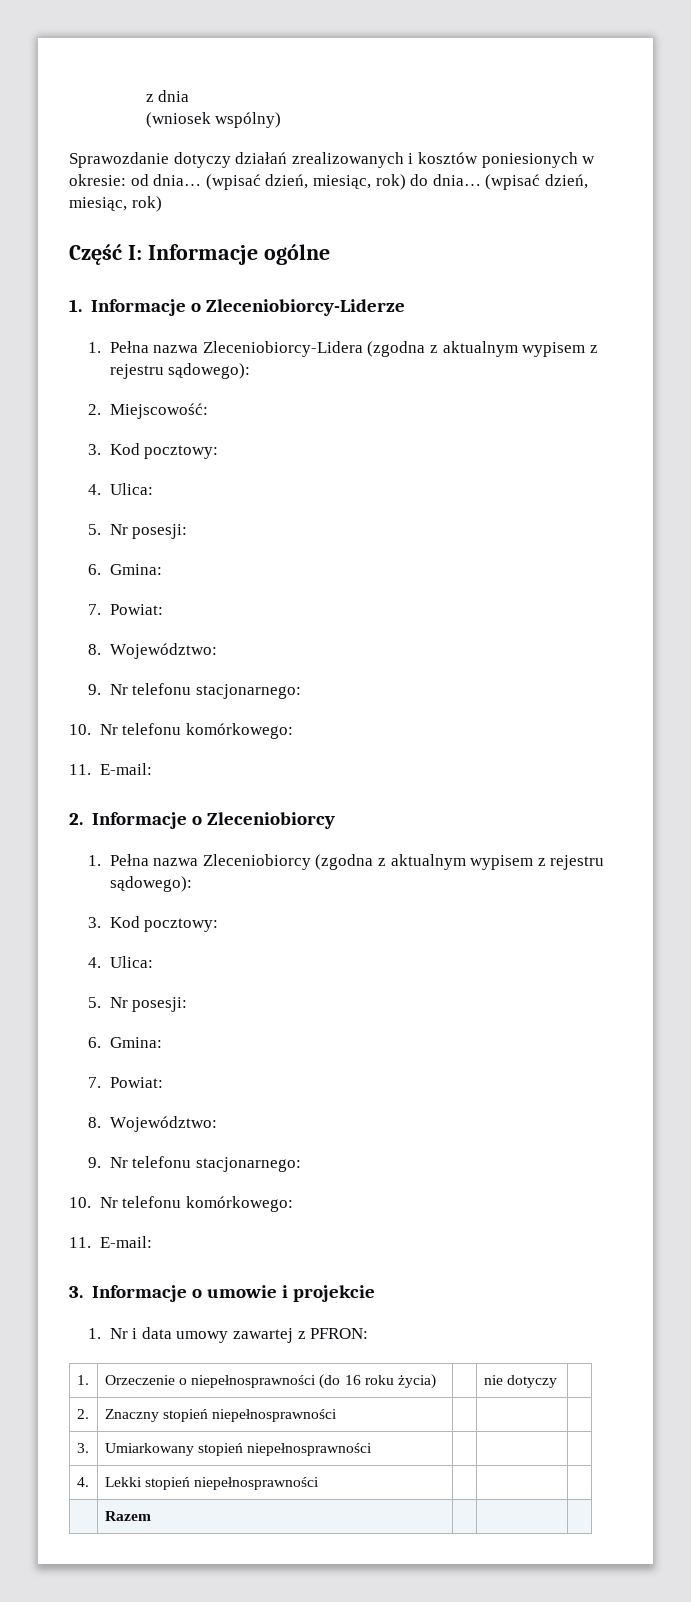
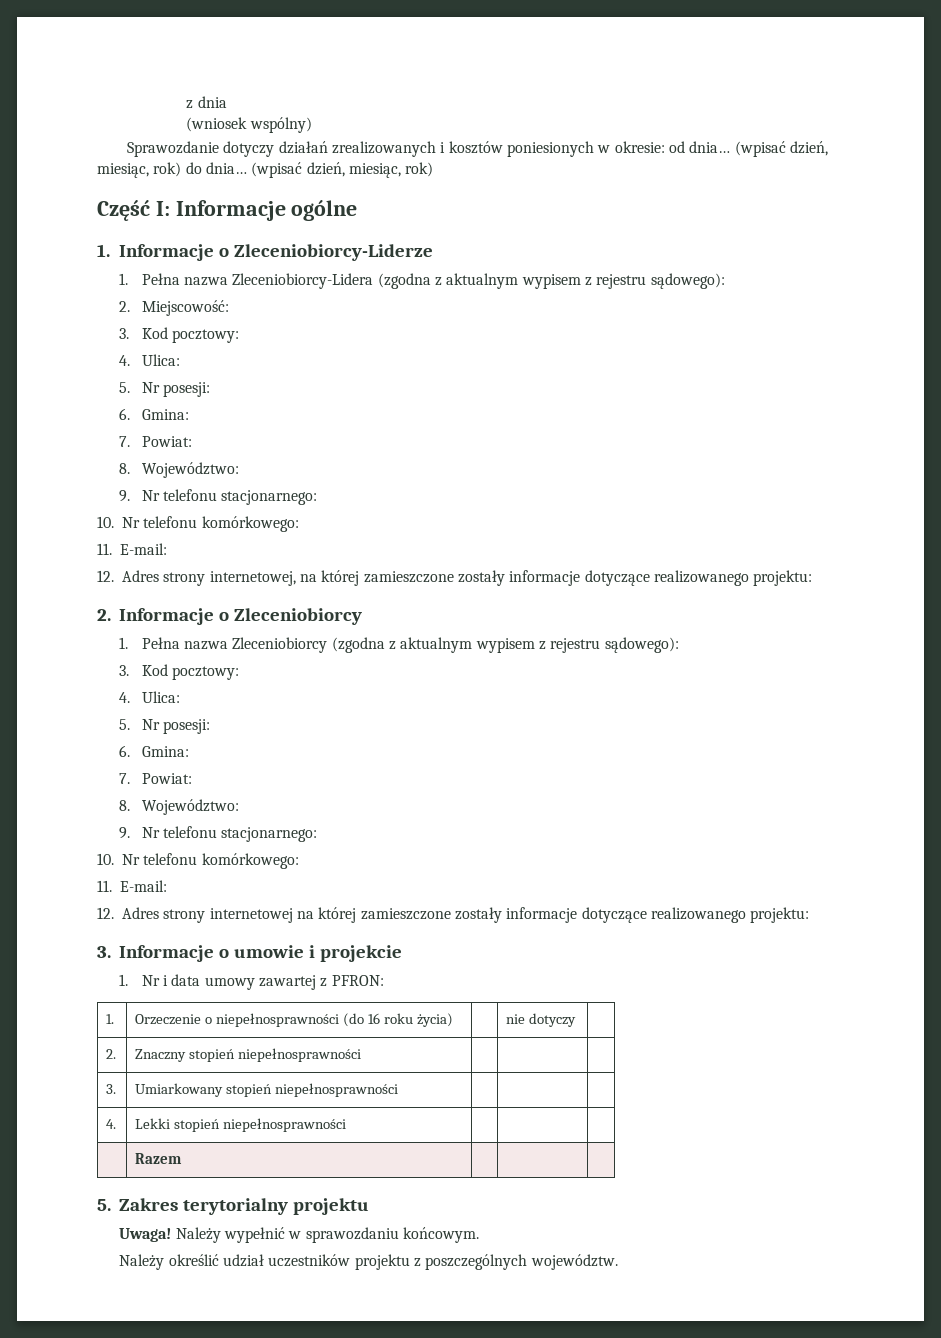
+ 12. Adres strony internetowej, na której zamieszczone zostały informacje dotyczące realizowanego projektu:
+ 12. Adres strony internetowej na której zamieszczone zostały informacje dotyczące realizowanego projektu:
+ 5. Zakres terytorialny projektu
+ Uwaga! Należy wypełnić w sprawozdaniu końcowym.
+ Należy określić udział uczestników projektu z poszczególnych województw.

